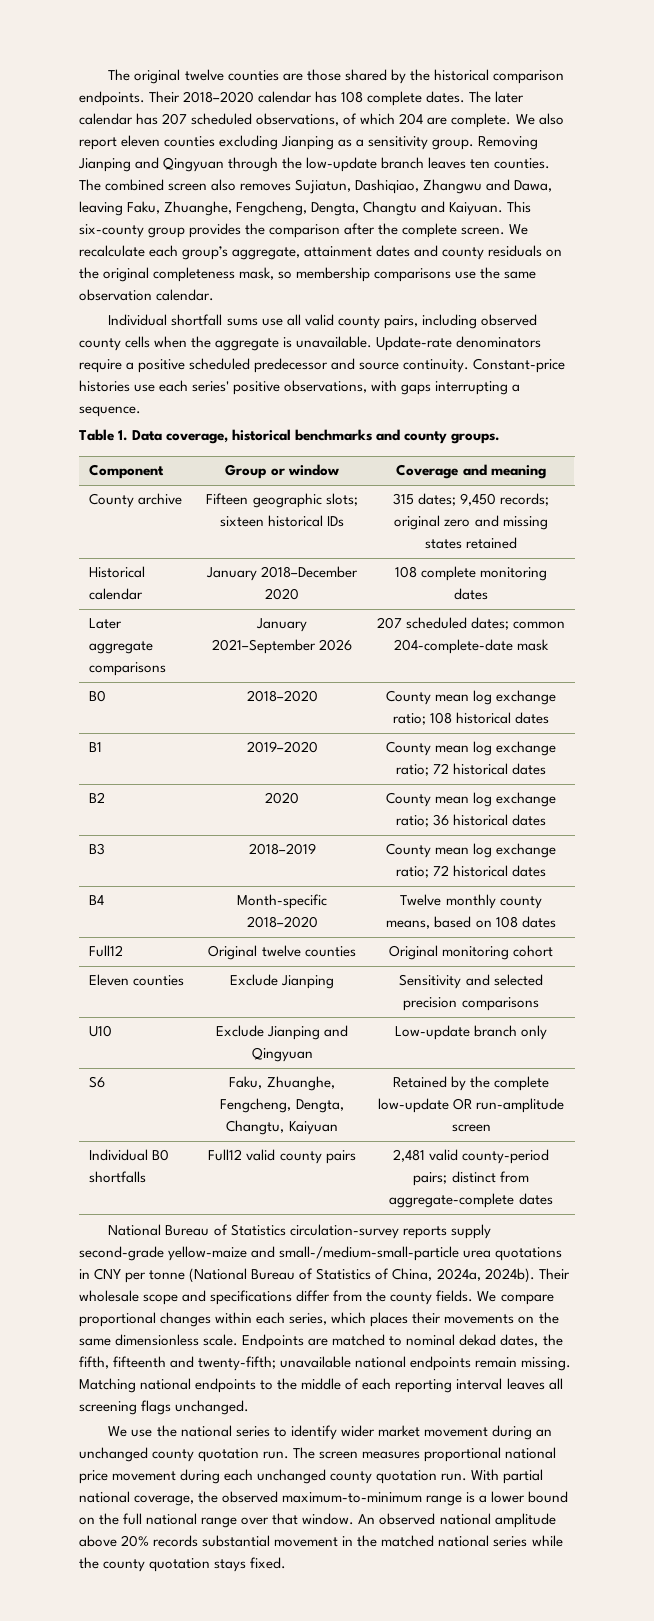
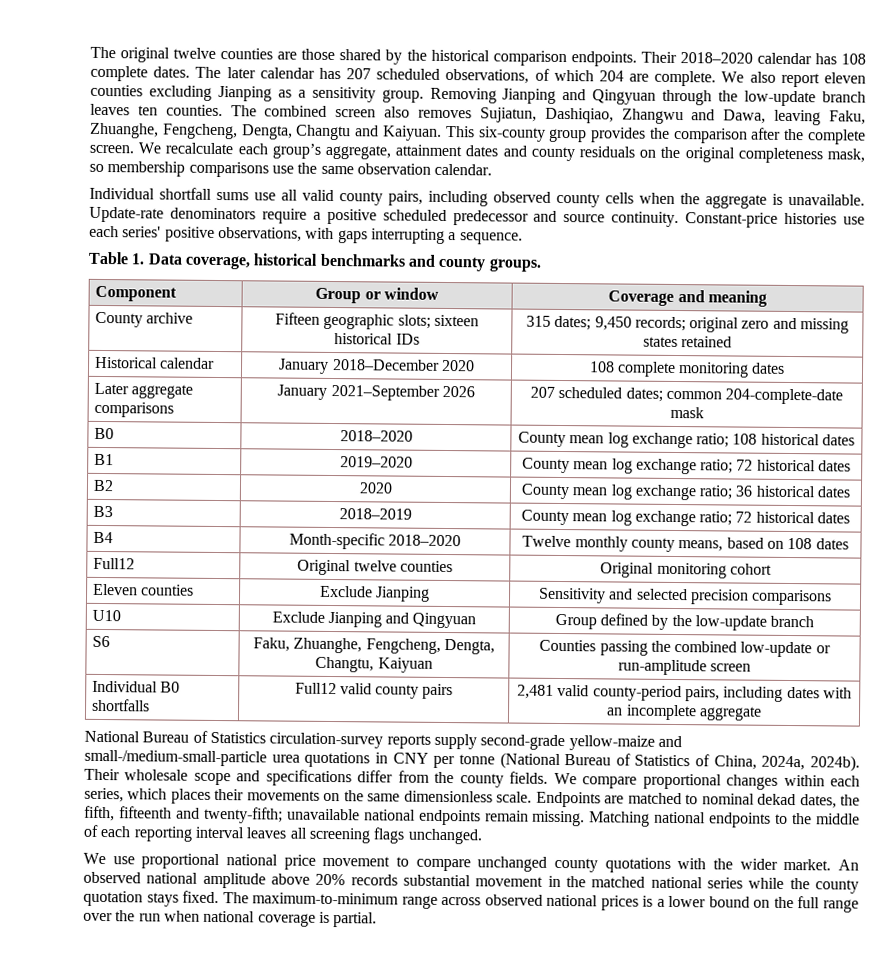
- U10 | Exclude Jianping and Qingyuan | Low-update branch only
+ U10 | Exclude Jianping and Qingyuan | Group defined by the low-update branch
- S6 | Faku, Zhuanghe, Fengcheng, Dengta, Changtu, Kaiyuan | Retained by the complete low-update OR run-amplitude screen
+ S6 | Faku, Zhuanghe, Fengcheng, Dengta, Changtu, Kaiyuan | Counties passing the combined low-update or run-amplitude screen
- Individual B0 shortfalls | Full12 valid county pairs | 2,481 valid county-period pairs; distinct from aggregate-complete dates
+ Individual B0 shortfalls | Full12 valid county pairs | 2,481 valid county-period pairs, including dates with an incomplete aggregate
- We use the national series to identify wider market movement during an unchanged county quotation run. The screen measures proportional national price movement during each unchanged county quotation run. With partial national coverage, the observed maximum-to-minimum range is a lower bound on the full national range over that window.
+ We use proportional national price movement to compare unchanged county quotations with the wider market.
+ The maximum-to-minimum range across observed national prices is a lower bound on the full range over the run when national coverage is partial.

